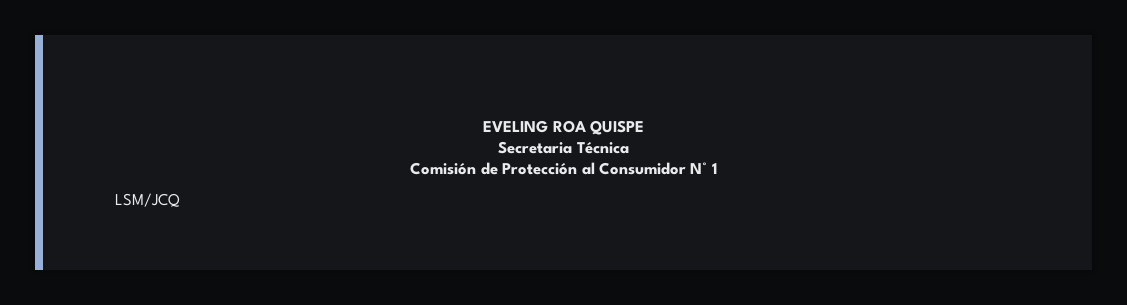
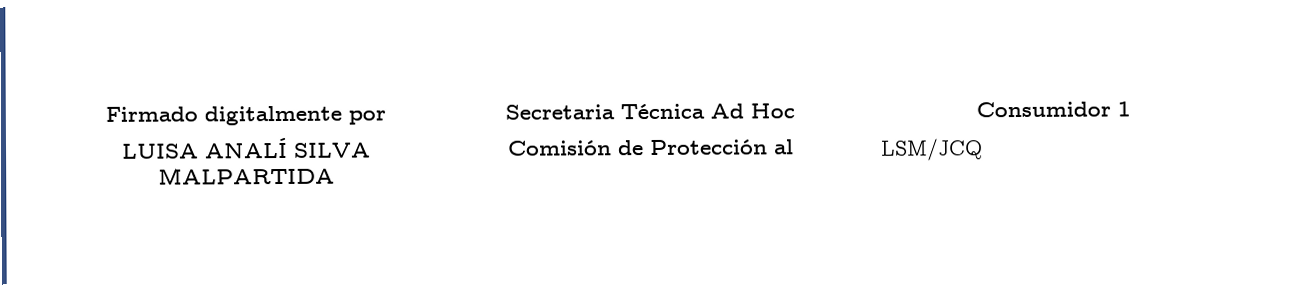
- EVELING ROA QUISPE
+ Firmado digitalmente por
+ LUISA ANALÍ SILVA MALPARTIDA
- Secretaria Técnica
+ Secretaria Técnica Ad Hoc
- Comisión de Protección al Consumidor N° 1
+ Comisión de Protección al Consumidor 1

